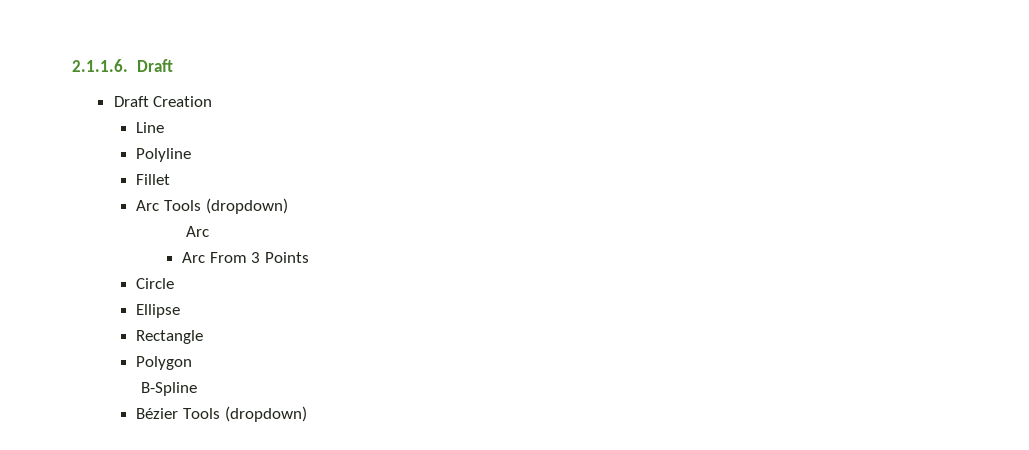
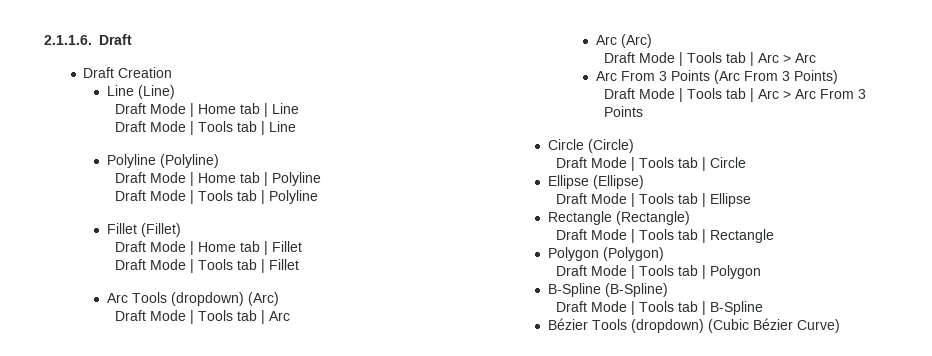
- Line
- Polyline
- Fillet
- Arc Tools (dropdown)
- Arc
+ Line (Line)
+ Draft Mode | Home tab | Line
+ Draft Mode | Tools tab | Line
+ Polyline (Polyline)
+ Draft Mode | Home tab | Polyline
+ Draft Mode | Tools tab | Polyline
+ Fillet (Fillet)
+ Draft Mode | Home tab | Fillet
+ Draft Mode | Tools tab | Fillet
+ Arc Tools (dropdown) (Arc)
+ Draft Mode | Tools tab | Arc
+ Arc (Arc)
+ Draft Mode | Tools tab | Arc > Arc
- Arc From 3 Points
- Circle
- Ellipse
- Rectangle
- Polygon
- B-Spline
+ Arc From 3 Points (Arc From 3 Points)
+ Draft Mode | Tools tab | Arc > Arc From 3 Points
+ Circle (Circle)
+ Draft Mode | Tools tab | Circle
+ Ellipse (Ellipse)
+ Draft Mode | Tools tab | Ellipse
+ Rectangle (Rectangle)
+ Draft Mode | Tools tab | Rectangle
+ Polygon (Polygon)
+ Draft Mode | Tools tab | Polygon
+ B-Spline (B-Spline)
+ Draft Mode | Tools tab | B-Spline
- Bézier Tools (dropdown)
+ Bézier Tools (dropdown) (Cubic Bézier Curve)

